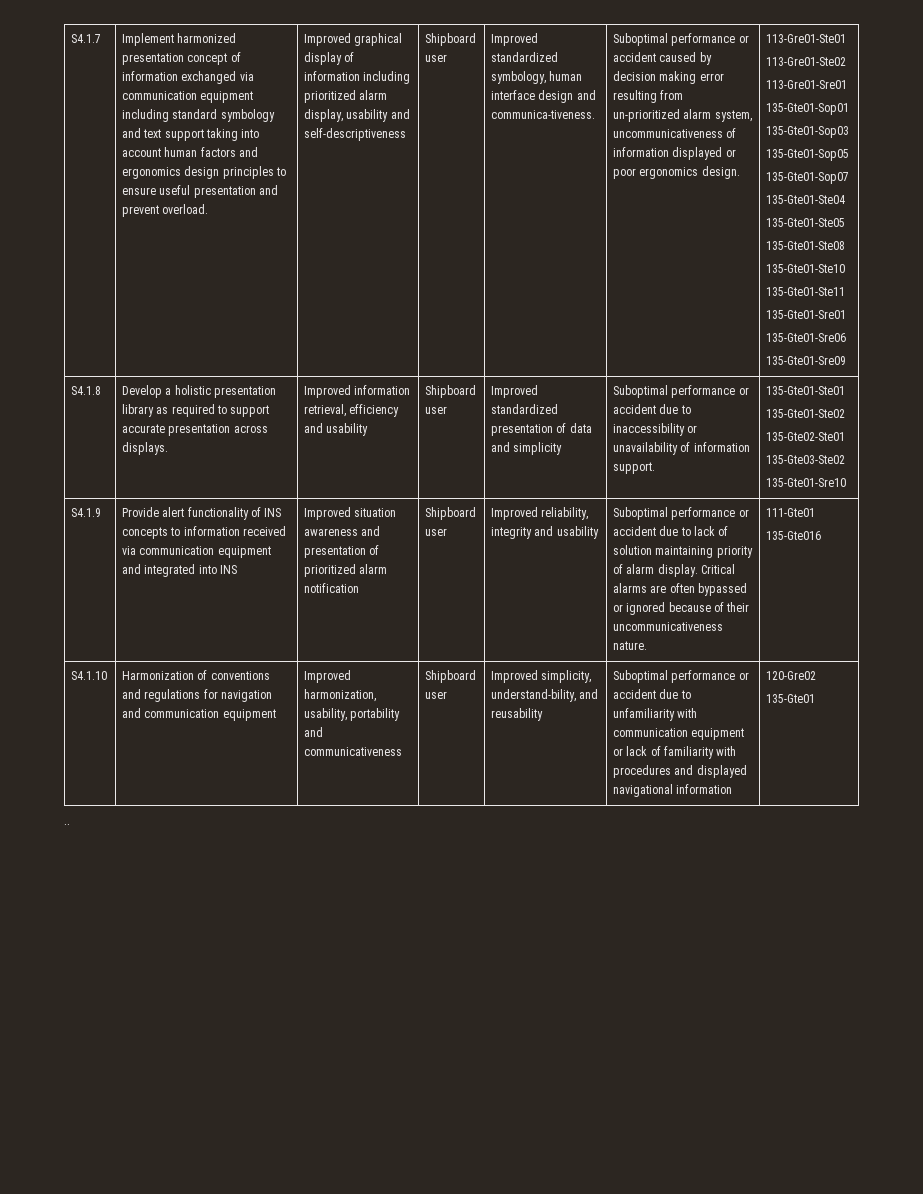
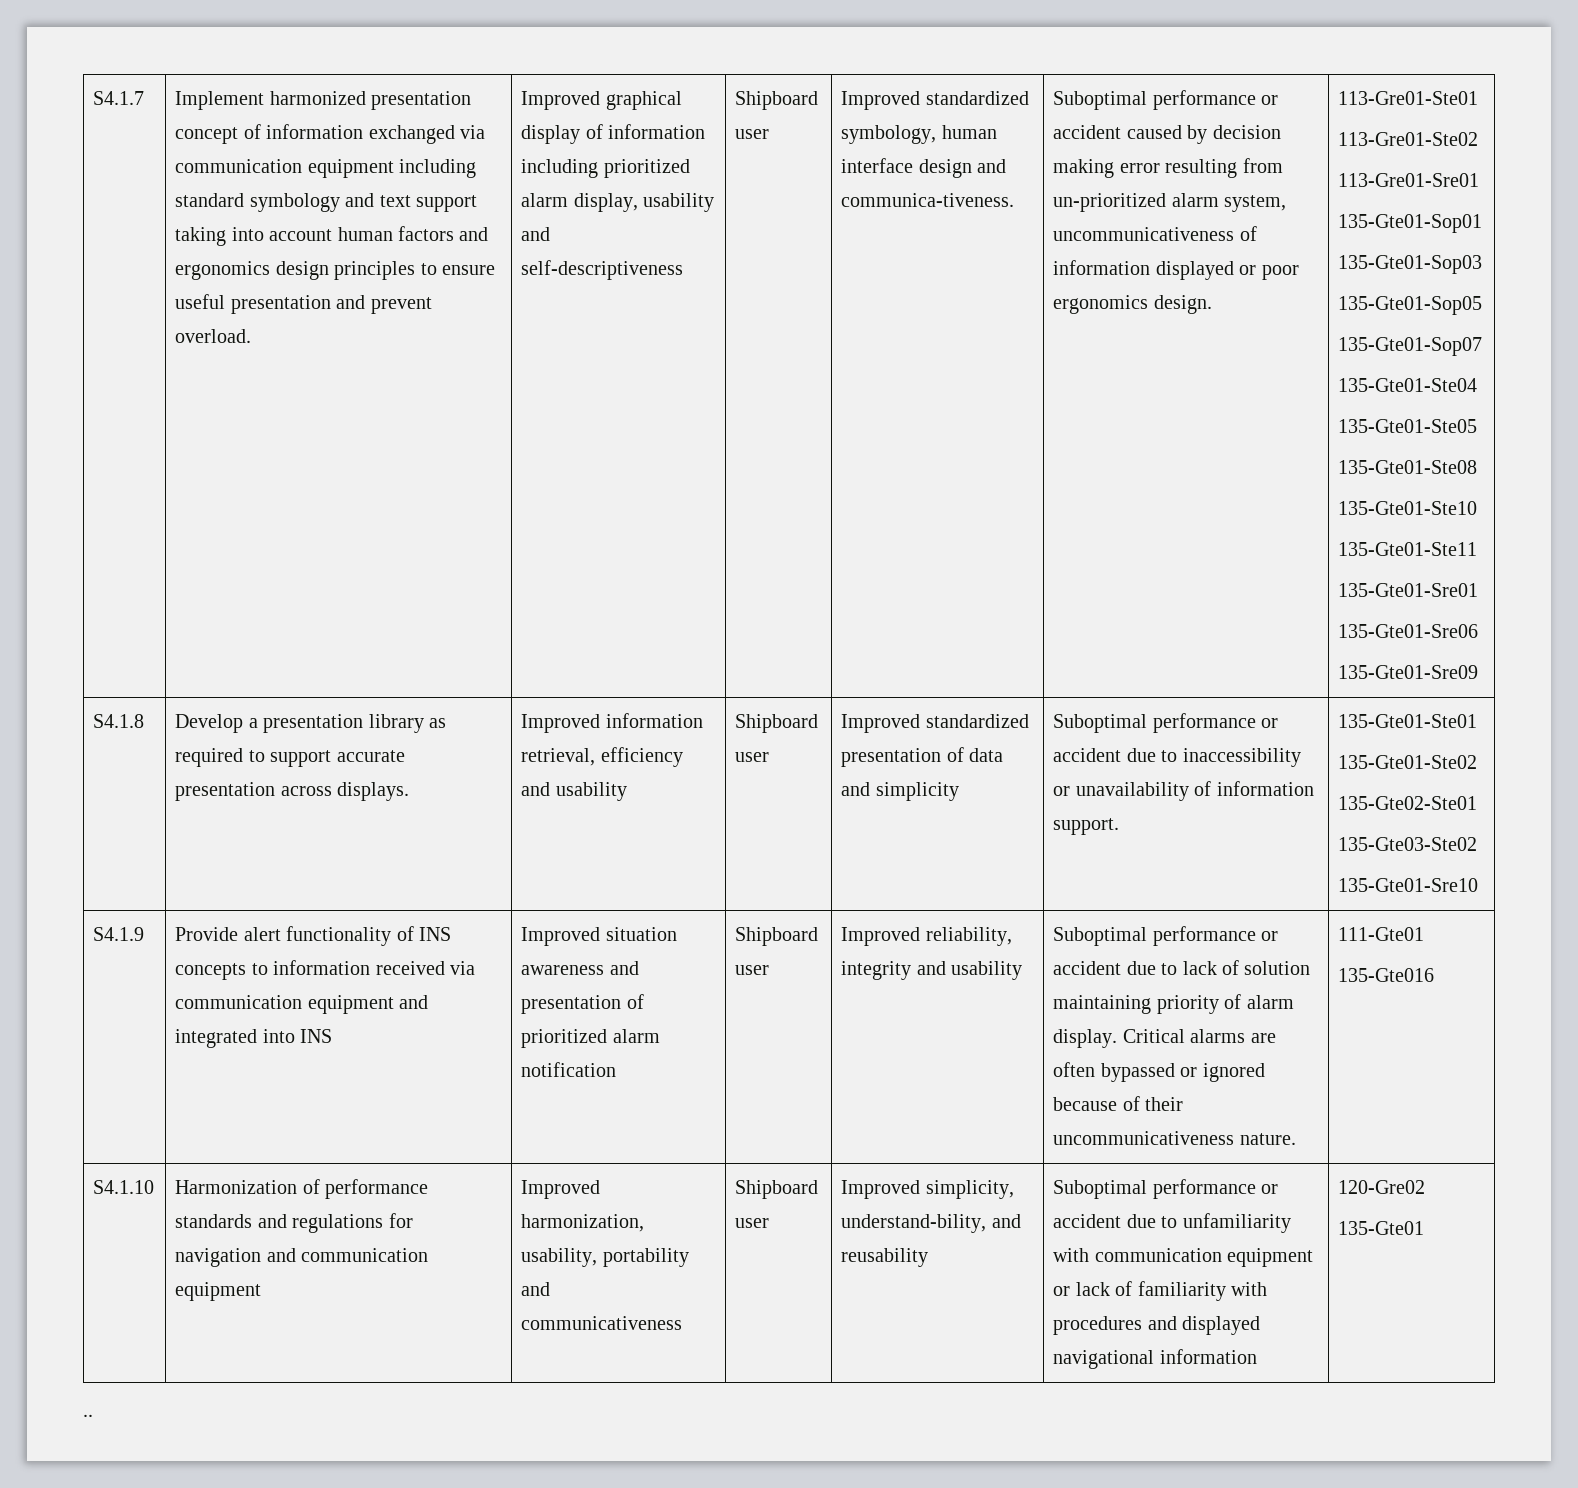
- Develop a holistic presentation library as required to support accurate presentation across displays.
+ Develop a presentation library as required to support accurate presentation across displays.
- Harmonization of conventions and regulations for navigation and communication equipment
+ Harmonization of performance standards and regulations for navigation and communication equipment

